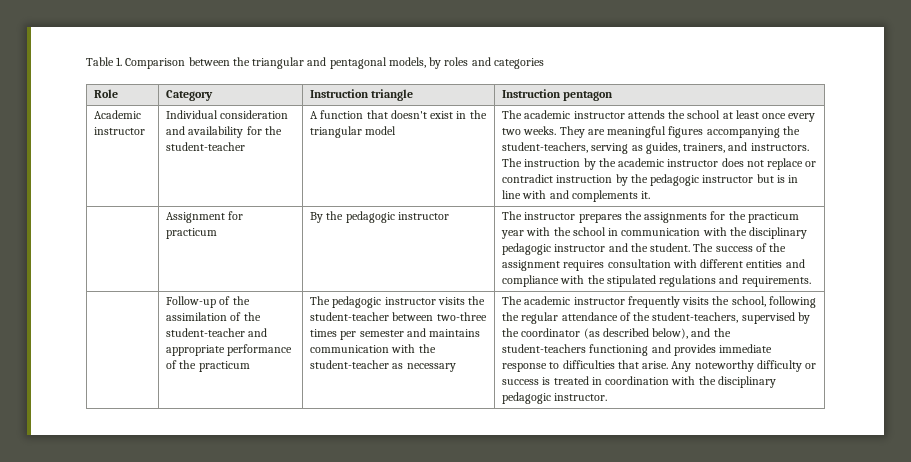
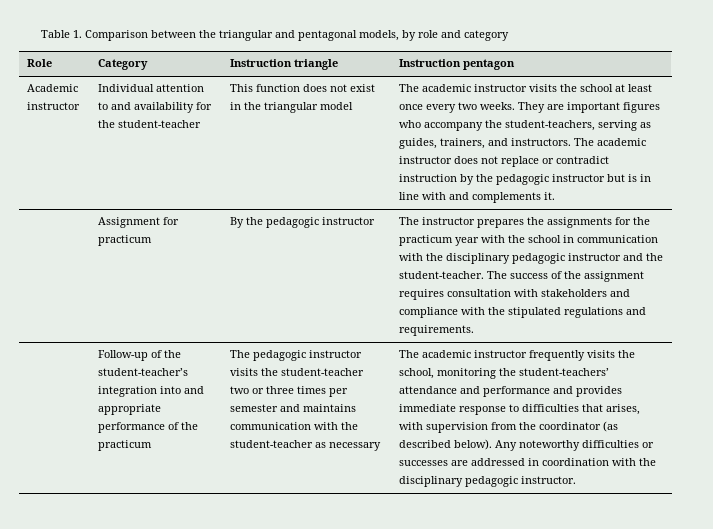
- Table 1. Comparison between the triangular and pentagonal models, by roles and categories
+ Table 1. Comparison between the triangular and pentagonal models, by role and category
- Individual consideration and availability for the student-teacher
+ Individual attention to and availability for the student-teacher
- A function that doesn't exist in the triangular model
+ This function does not exist in the triangular model
- The academic instructor attends the school at least once every two weeks.
+ The academic instructor visits the school at least once every two weeks.
- They are meaningful figures accompanying the student-teachers, serving as guides, trainers, and instructors.
+ They are important figures who accompany the student-teachers, serving as guides, trainers, and instructors.
- The instruction by the academic instructor does not replace or contradict instruction by the pedagogic instructor but is in line with and complements it.
+ The academic instructor does not replace or contradict instruction by the pedagogic instructor but is in line with and complements it.
- The instructor prepares the assignments for the practicum year with the school in communication with the disciplinary pedagogic instructor and the student.
+ The instructor prepares the assignments for the practicum year with the school in communication with the disciplinary pedagogic instructor and the student-teacher.
- The success of the assignment requires consultation with different entities and compliance with the stipulated regulations and requirements.
+ The success of the assignment requires consultation with stakeholders and compliance with the stipulated regulations and requirements.
- Follow-up of the assimilation of the student-teacher and appropriate performance of the practicum
+ Follow-up of the student-teacher’s integration into and appropriate performance of the practicum
- The pedagogic instructor visits the student-teacher between two-three times per semester and maintains communication with the student-teacher as necessary
+ The pedagogic instructor visits the student-teacher two or three times per semester and maintains communication with the student-teacher as necessary
- The academic instructor frequently visits the school, following the regular attendance of the student-teachers, supervised by the coordinator (as described below), and the student-teachers functioning and provides immediate response to difficulties that arise. Any noteworthy difficulty or success is treated in coordination with the disciplinary pedagogic instructor.
+ The academic instructor frequently visits the school, monitoring the student-teachers’ attendance and performance and provides immediate response to difficulties that arises, with supervision from the coordinator (as described below). Any noteworthy difficulties or successes are addressed in coordination with the disciplinary pedagogic instructor.

